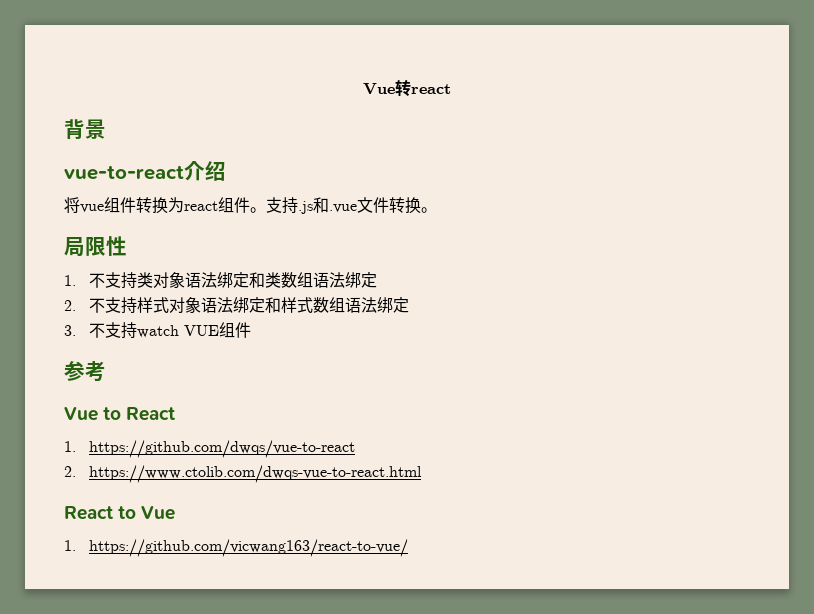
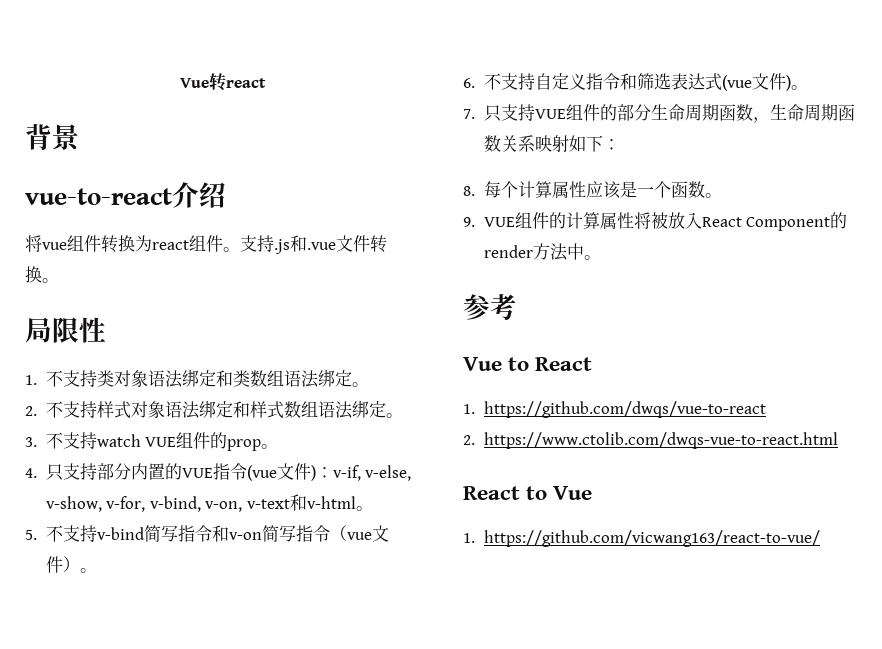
- 1.不支持类对象语法绑定和类数组语法绑定
+ 1.不支持类对象语法绑定和类数组语法绑定。
- 2.不支持样式对象语法绑定和样式数组语法绑定
+ 2.不支持样式对象语法绑定和样式数组语法绑定。
- 3.不支持watch VUE组件
+ 3.不支持watch VUE组件的prop。
+ 4.只支持部分内置的VUE指令(vue文件)：v-if, v-else, v-show, v-for, v-bind, v-on, v-text和v-html。
+ 5.不支持v-bind简写指令和v-on简写指令（vue文件）。
+ 6.不支持自定义指令和筛选表达式(vue文件)。
+ 7.只支持VUE组件的部分生命周期函数，生命周期函数关系映射如下：
+ 8.每个计算属性应该是一个函数。
+ 9. VUE组件的计算属性将被放入React Component的render方法中。

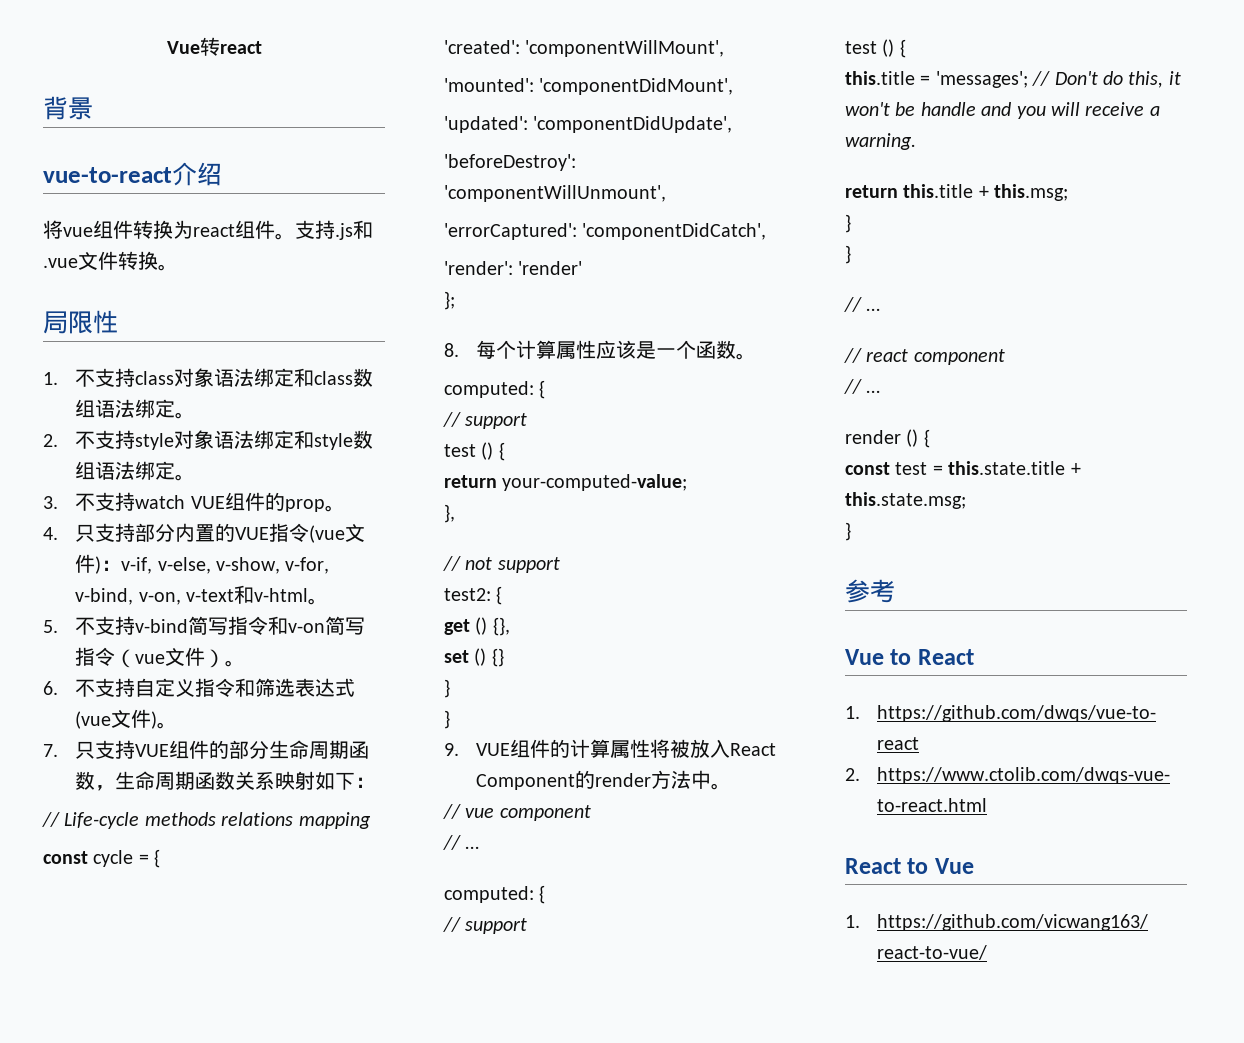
- 1.不支持类对象语法绑定和类数组语法绑定。
+ 1.不支持class对象语法绑定和class数组语法绑定。
- 2.不支持样式对象语法绑定和样式数组语法绑定。
+ 2.不支持style对象语法绑定和style数组语法绑定。
+ // Life-cycle methods relations mapping
+ const cycle = {
+ 'created': 'componentWillMount',
+ 'mounted': 'componentDidMount',
+ 'updated': 'componentDidUpdate',
+ 'beforeDestroy': 'componentWillUnmount',
+ 'errorCaptured': 'componentDidCatch',
+ 'render': 'render'
+ };
  8.每个计算属性应该是一个函数。
+ computed: {
+ // support
+ test () {
+ return your-computed-value;
+ },
+ // not support
+ test2: {
+ get () {},
+ set () {}
+ }
+ }
+ // vue component
+ // ...
+ computed: {
+ // support
+ test () {
+ this.title = 'messages'; // Don't do this, it won't be handle and you will receive a warning.
+ return this.title + this.msg;
+ }
+ }
+ // ...
+ // react component
+ // ...
+ render () {
+ const test = this.state.title + this.state.msg;
+ }

